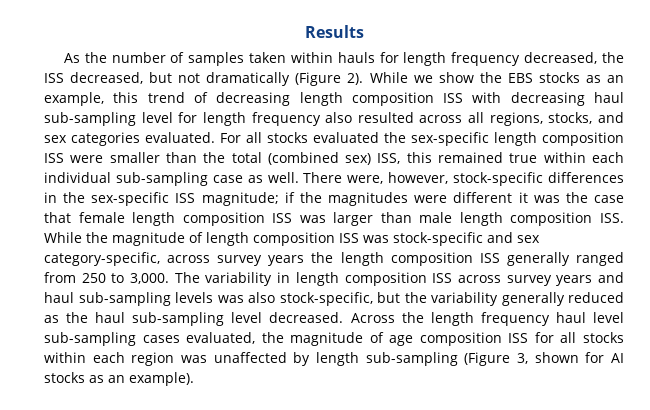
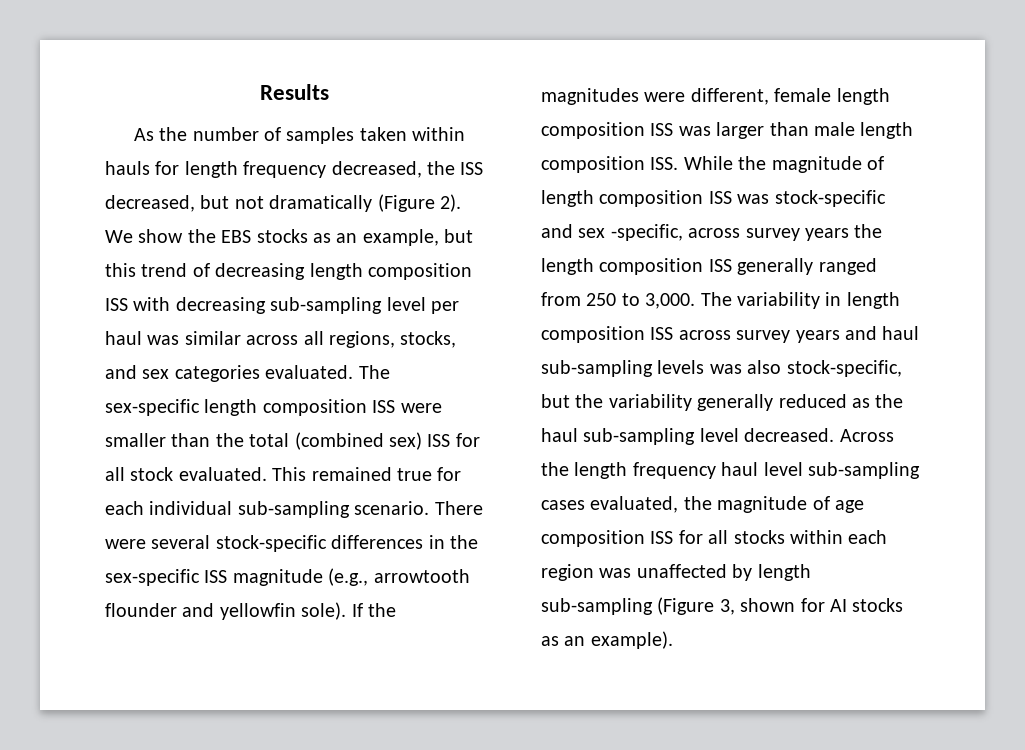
- While we show the EBS stocks as an example, this trend of decreasing length composition ISS with decreasing haul sub-sampling level for length frequency also resulted across all regions, stocks, and sex categories evaluated.
+ We show the EBS stocks as an example, but this trend of decreasing length composition ISS with decreasing sub-sampling level per haul was similar across all regions, stocks, and sex categories evaluated.
- For all stocks evaluated the sex-specific length composition ISS were smaller than the total (combined sex) ISS, this remained true within each individual sub-sampling case as well. There were, however, stock-specific differences in the sex-specific ISS magnitude; if the magnitudes were different it was the case that female length composition ISS was larger than male length composition ISS. While the magnitude of length composition ISS was stock-specific and sex category-specific, across survey years the length composition ISS generally ranged from 250 to 3,000.
+ The sex-specific length composition ISS were smaller than the total (combined sex) ISS for all stock evaluated. This remained true for each individual sub-sampling scenario. There were several stock-specific differences in the sex-specific ISS magnitude (e.g., arrowtooth flounder and yellowfin sole). If the magnitudes were different, female length composition ISS was larger than male length composition ISS. While the magnitude of length composition ISS was stock-specific and sex -specific, across survey years the length composition ISS generally ranged from 250 to 3,000.

